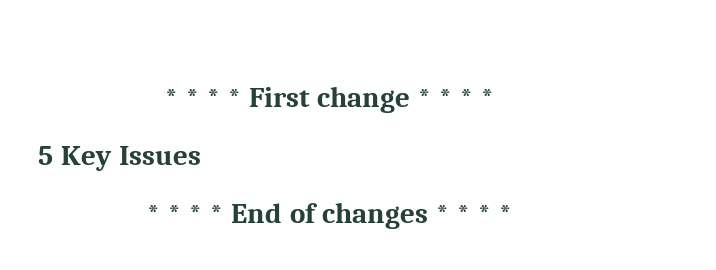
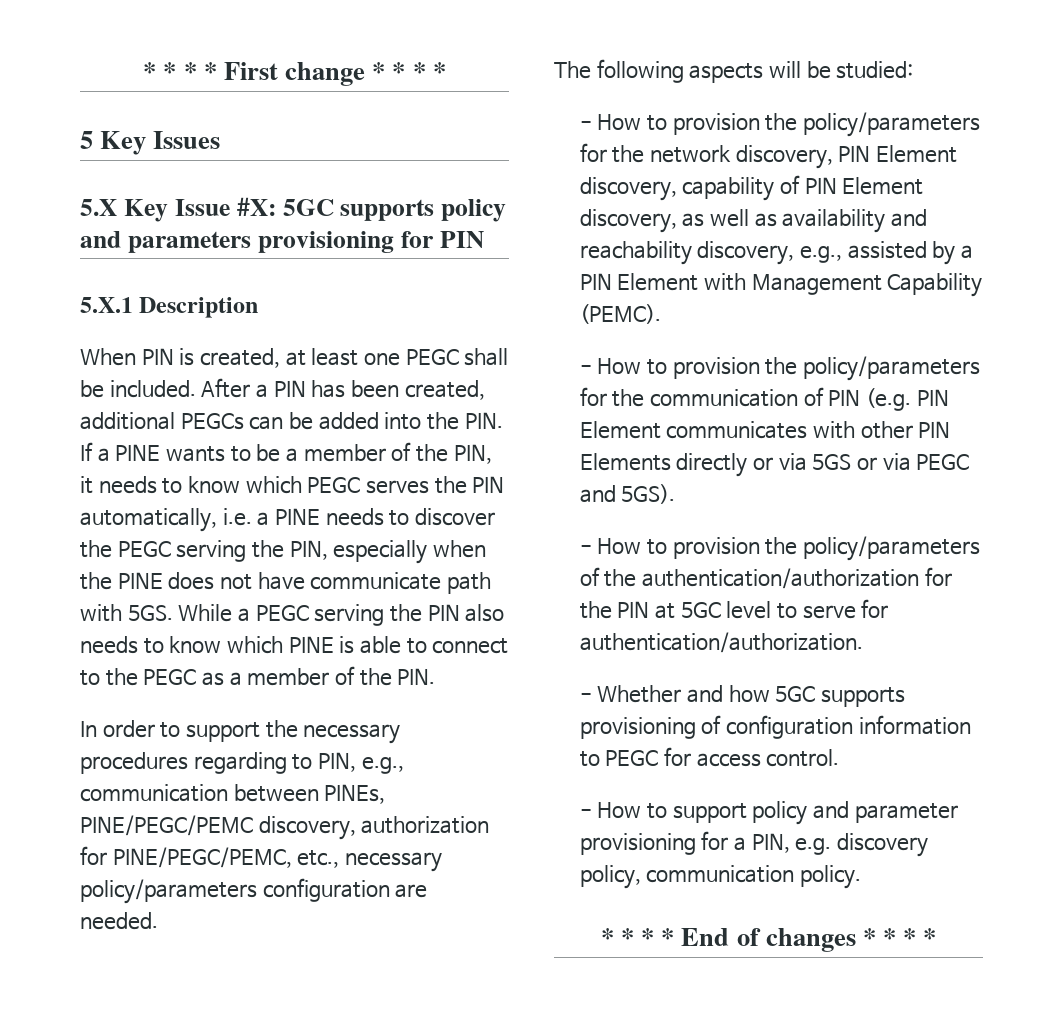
+ 5.X Key Issue #X: 5GC supports policy and parameters provisioning for PIN
+ 5.X.1 Description
+ When PIN is created, at least one PEGC shall be included. After a PIN has been created, additional PEGCs can be added into the PIN. If a PINE wants to be a member of the PIN, it needs to know which PEGC serves the PIN automatically, i.e. a PINE needs to discover the PEGC serving the PIN, especially when the PINE does not have communicate path with 5GS. While a PEGC serving the PIN also needs to know which PINE is able to connect to the PEGC as a member of the PIN.
+ In order to support the necessary procedures regarding to PIN, e.g., communication between PINEs, PINE/PEGC/PEMC discovery, authorization for PINE/PEGC/PEMC, etc., necessary policy/parameters configuration are needed.
+ The following aspects will be studied:
+ - How to provision the policy/parameters for the network discovery, PIN Element discovery, capability of PIN Element discovery, as well as availability and reachability discovery, e.g., assisted by a PIN Element with Management Capability (PEMC).
+ - How to provision the policy/parameters for the communication of PIN (e.g. PIN Element communicates with other PIN Elements directly or via 5GS or via PEGC and 5GS).
+ - How to provision the policy/parameters of the authentication/authorization for the PIN at 5GC level to serve for authentication/authorization.
+ - Whether and how 5GC supports provisioning of configuration information to PEGC for access control.
+ - How to support policy and parameter provisioning for a PIN, e.g. discovery policy, communication policy.

